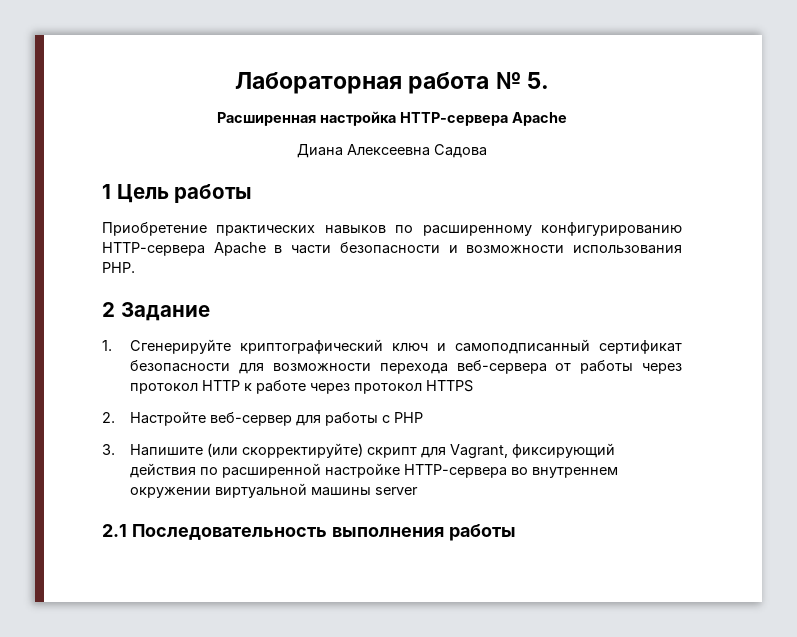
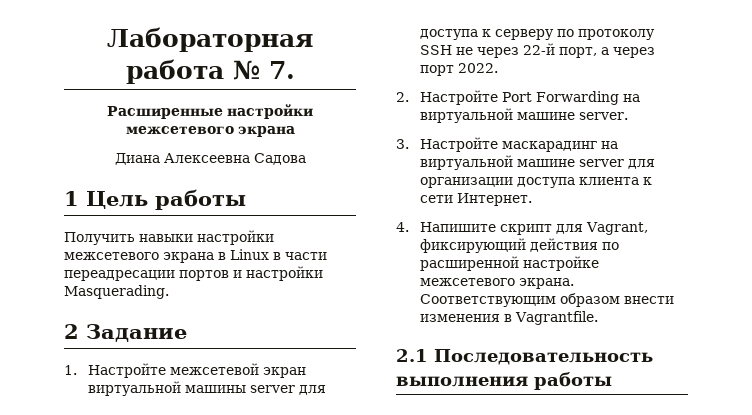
- Лабораторная работа № 5.
- Расширенная настройка HTTP-сервера Apache
+ Лабораторная работа № 7.
+ Расширенные настройки межсетевого экрана
- Приобретение практических навыков по расширенному конфигурированию HTTP-сервера Apache в части безопасности и возможности использования PHP.
+ Получить навыки настройки межсетевого экрана в Linux в части переадресации портов и настройки Masquerading.
  2 Задание
- 1. Сгенерируйте криптографический ключ и самоподписанный сертификат безопасности для возможности перехода веб-сервера от работы через протокол HTTP к работе через протокол HTTPS
- 2. Настройте веб-сервер для работы с PHP
- 3. Напишите (или скорректируйте) скрипт для Vagrant, фиксирующий действия по расширенной настройке HTTP-сервера во внутреннем окружении виртуальной машины server
+ 1. Настройте межсетевой экран виртуальной машины server для доступа к серверу по протоколу SSH не через 22-й порт, а через порт 2022.
+ 2. Настройте Port Forwarding на виртуальной машине server.
+ 3. Настройте маскарадинг на виртуальной машине server для организации доступа клиента к сети Интернет.
+ 4. Напишите скрипт для Vagrant, фиксирующий действия по расширенной настройке межсетевого экрана. Соответствующим образом внести изменения в Vagrantfile.

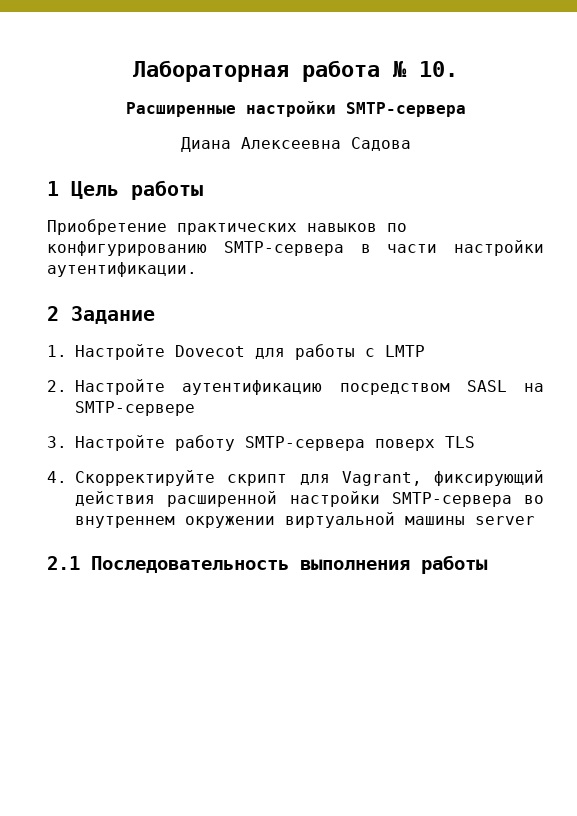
- Лабораторная работа № 7.
+ Лабораторная работа № 10.
- Расширенные настройки межсетевого экрана
+ Расширенные настройки SMTP-сервера
- Получить навыки настройки межсетевого экрана в Linux в части переадресации портов и настройки Masquerading.
+ Приобретение практических навыков по конфигурированию SMTP-сервера в части настройки аутентификации.
  2 Задание
- 1. Настройте межсетевой экран виртуальной машины server для доступа к серверу по протоколу SSH не через 22-й порт, а через порт 2022.
- 2. Настройте Port Forwarding на виртуальной машине server.
- 3. Настройте маскарадинг на виртуальной машине server для организации доступа клиента к сети Интернет.
+ 1. Настройте Dovecot для работы с LMTP
+ 2. Настройте аутентификацию посредством SASL на SMTP-сервере
+ 3. Настройте работу SMTP-сервера поверх TLS
- 4. Напишите скрипт для Vagrant, фиксирующий действия по расширенной настройке межсетевого экрана. Соответствующим образом внести изменения в Vagrantfile.
+ 4. Скорректируйте скрипт для Vagrant, фиксирующий действия расширенной настройки SMTP-сервера во внутреннем окружении виртуальной машины server

